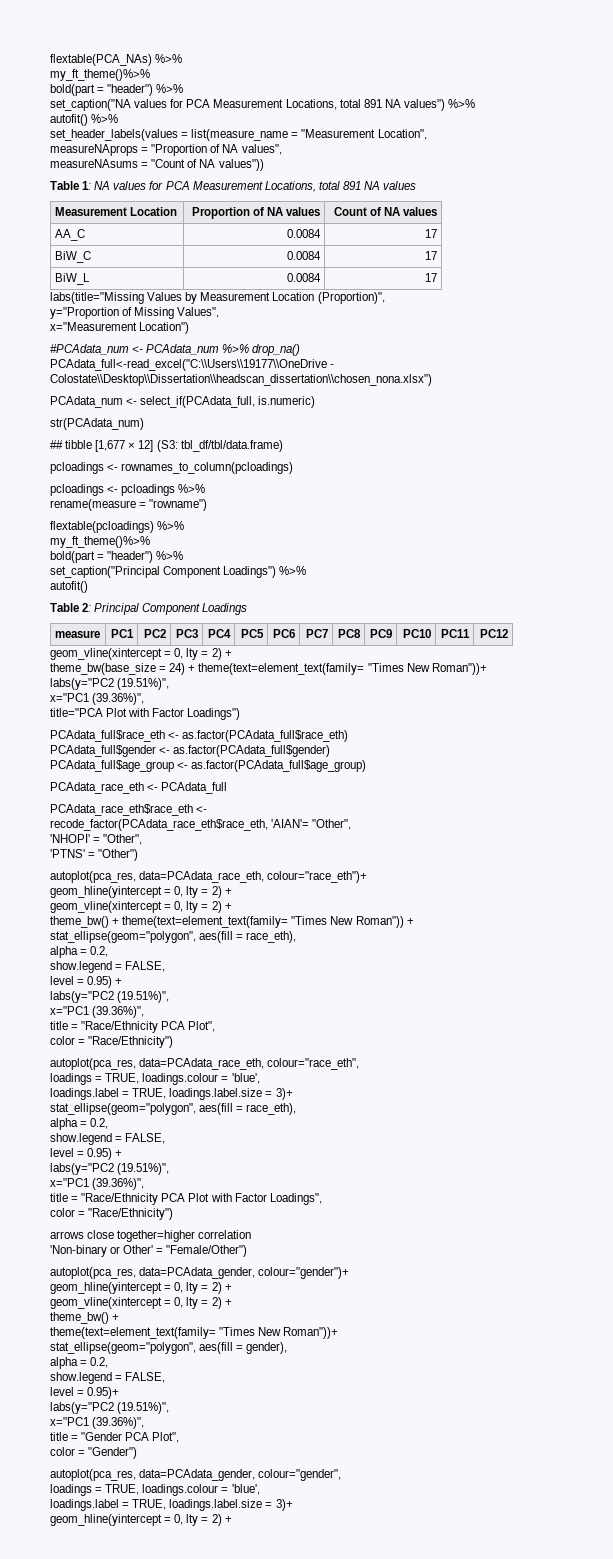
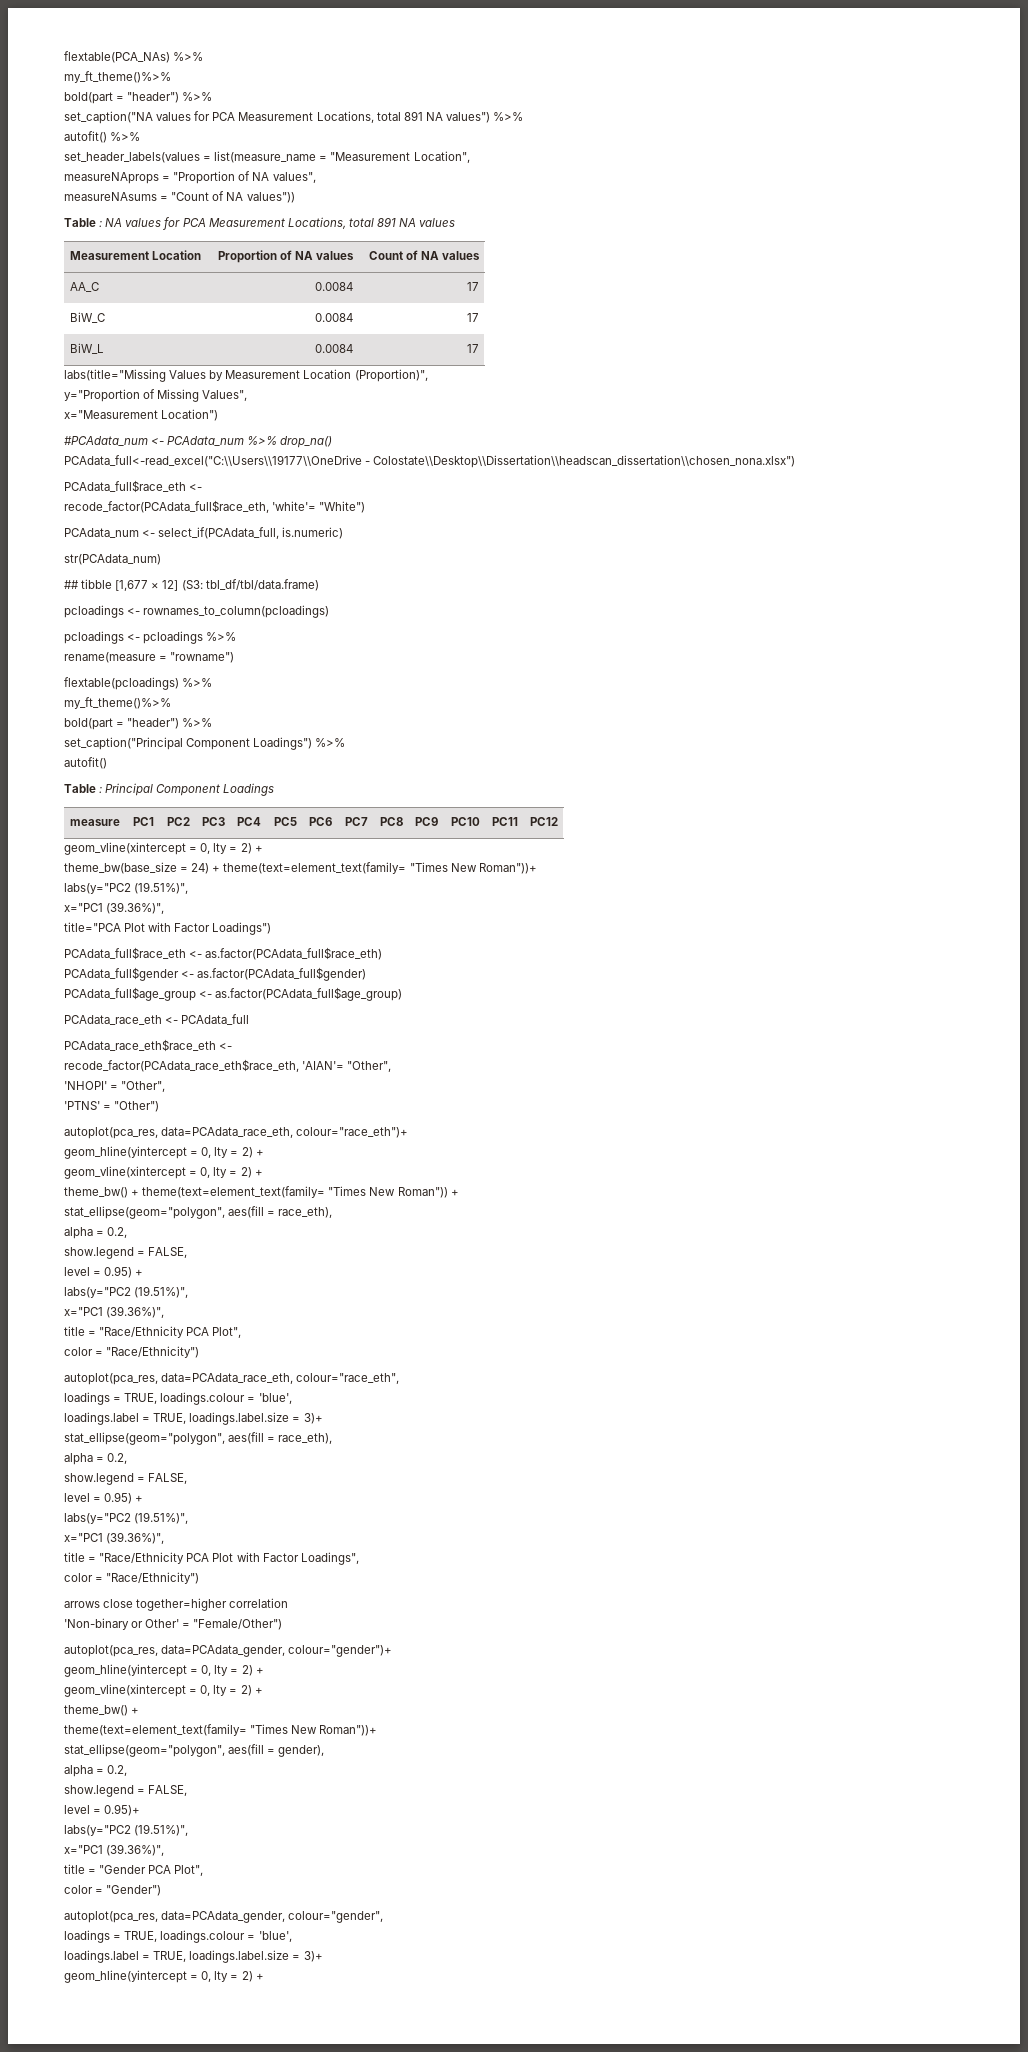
- Table 1: NA values for PCA Measurement Locations, total 891 NA values
+ Table : NA values for PCA Measurement Locations, total 891 NA values
  PCAdata_full<-read_excel("C:\\Users\\19177\\OneDrive - Colostate\\Desktop\\Dissertation\\headscan_dissertation\\chosen_nona.xlsx")
+ PCAdata_full$race_eth <-
+ recode_factor(PCAdata_full$race_eth, 'white'= "White")
- Table 2: Principal Component Loadings
+ Table : Principal Component Loadings

